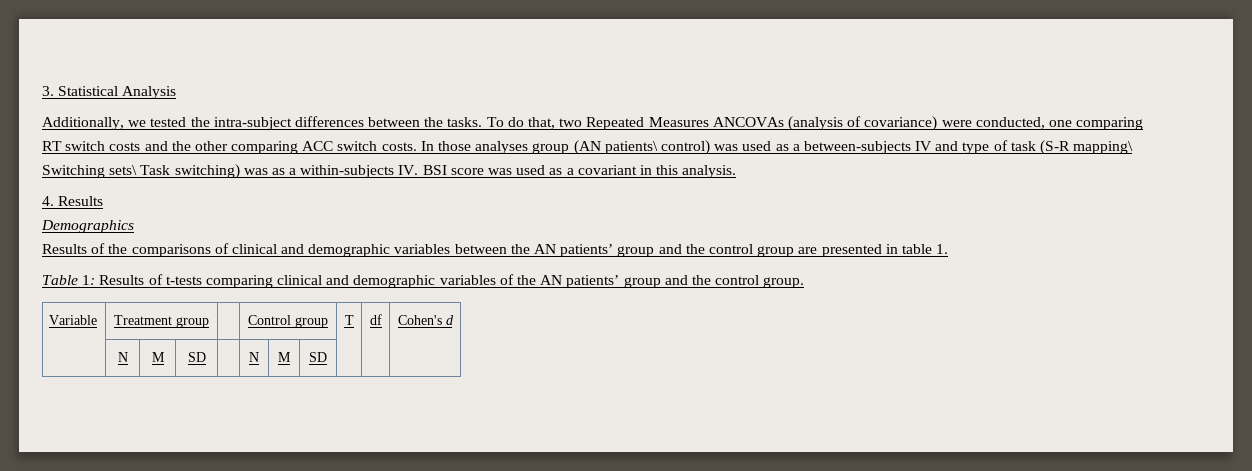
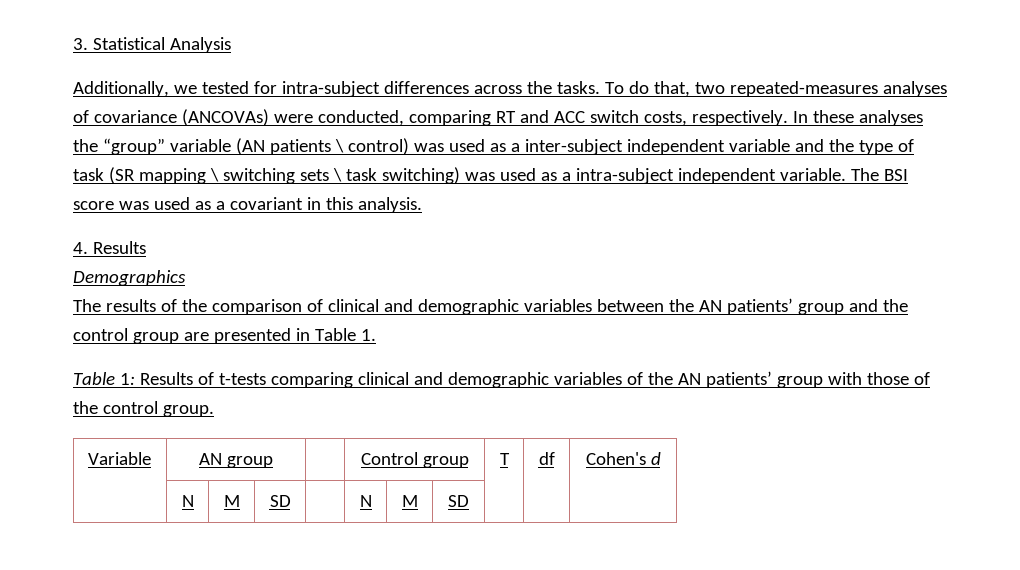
- Additionally, we tested the intra-subject differences between the tasks.
+ Additionally, we tested for intra-subject differences across the tasks.
- To do that, two Repeated Measures ANCOVAs (analysis of covariance) were conducted, one comparing RT switch costs and the other comparing ACC switch costs. In those analyses group (AN patients\ control) was used as a between-subjects IV and type of task (S-R mapping\ Switching sets\ Task switching) was as a within-subjects IV. BSI score was used as a covariant in this analysis.
+ To do that, two repeated-measures analyses of covariance (ANCOVAs) were conducted, comparing RT and ACC switch costs, respectively. In these analyses the “group” variable (AN patients \ control) was used as a inter-subject independent variable and the type of task (SR mapping \ switching sets \ task switching) was used as a intra-subject independent variable. The BSI score was used as a covariant in this analysis.
- Results of the comparisons of clinical and demographic variables between the AN patients’ group and the control group are presented in table 1.
+ The results of the comparison of clinical and demographic variables between the AN patients’ group and the control group are presented in Table 1.
- Table 1: Results of t-tests comparing clinical and demographic variables of the AN patients’ group and the control group.
+ Table 1: Results of t-tests comparing clinical and demographic variables of the AN patients’ group with those of the control group.
- Variable | Treatment group | | Control group | T | df | Cohen's d
+ Variable | AN group | | Control group | T | df | Cohen's d

